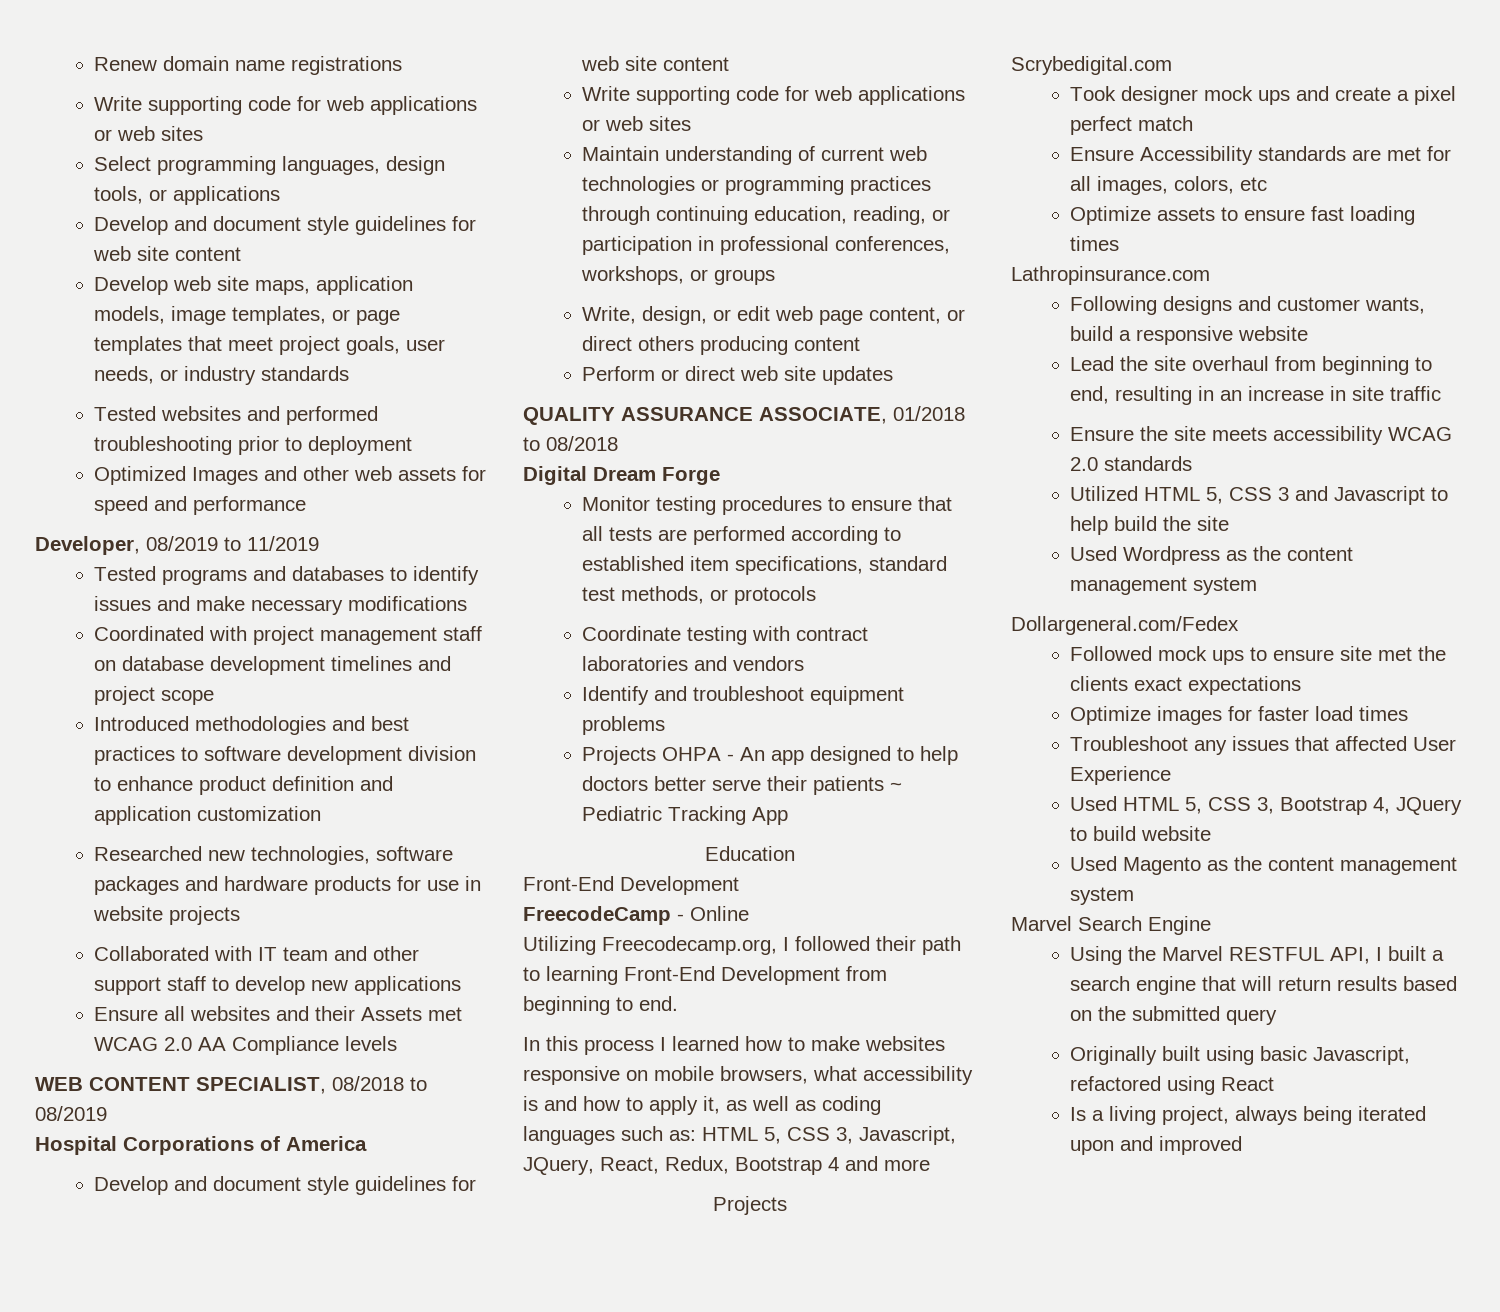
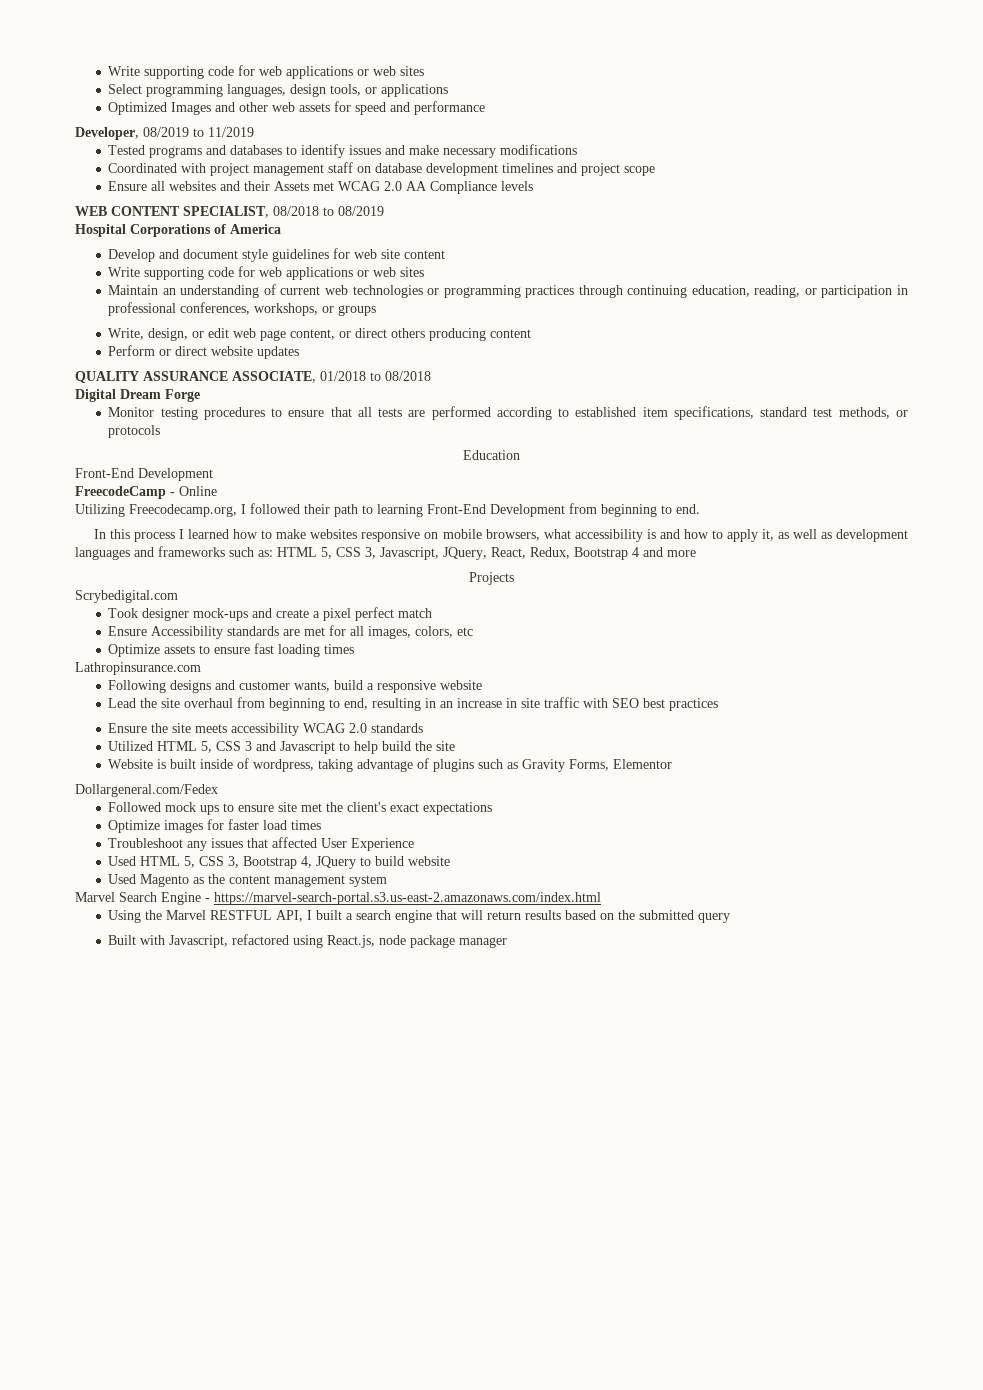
- Renew domain name registrations
  Select programming languages, design tools, or applications
- Develop and document style guidelines for web site content
- Develop web site maps, application models, image templates, or page templates that meet project goals, user needs, or industry standards
- Tested websites and performed troubleshooting prior to deployment
- Introduced methodologies and best practices to software development division to enhance product definition and application customization
- Researched new technologies, software packages and hardware products for use in website projects
- Collaborated with IT team and other support staff to develop new applications
- Maintain understanding of current web technologies or programming practices through continuing education, reading, or participation in professional conferences, workshops, or groups
+ Maintain an understanding of current web technologies or programming practices through continuing education, reading, or participation in professional conferences, workshops, or groups
- Perform or direct web site updates
+ Perform or direct website updates
- Coordinate testing with contract laboratories and vendors
- Identify and troubleshoot equipment problems
- Projects OHPA - An app designed to help doctors better serve their patients ~ Pediatric Tracking App
- In this process I learned how to make websites responsive on mobile browsers, what accessibility is and how to apply it, as well as coding languages such as: HTML 5, CSS 3, Javascript, JQuery, React, Redux, Bootstrap 4 and more
+ In this process I learned how to make websites responsive on mobile browsers, what accessibility is and how to apply it, as well as development languages and frameworks such as: HTML 5, CSS 3, Javascript, JQuery, React, Redux, Bootstrap 4 and more
- Took designer mock ups and create a pixel perfect match
+ Took designer mock-ups and create a pixel perfect match
- Lead the site overhaul from beginning to end, resulting in an increase in site traffic
+ Lead the site overhaul from beginning to end, resulting in an increase in site traffic with SEO best practices
- Used Wordpress as the content management system
+ Website is built inside of wordpress, taking advantage of plugins such as Gravity Forms, Elementor
- Followed mock ups to ensure site met the clients exact expectations
+ Followed mock ups to ensure site met the client's exact expectations
- Marvel Search Engine
+ Marvel Search Engine - https://marvel-search-portal.s3.us-east-2.amazonaws.com/index.html
- Originally built using basic Javascript, refactored using React
- Is a living project, always being iterated upon and improved
+ Built with Javascript, refactored using React.js, node package manager

